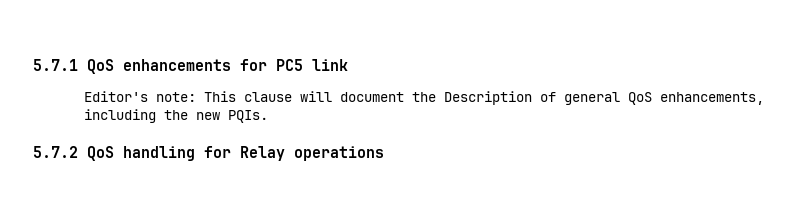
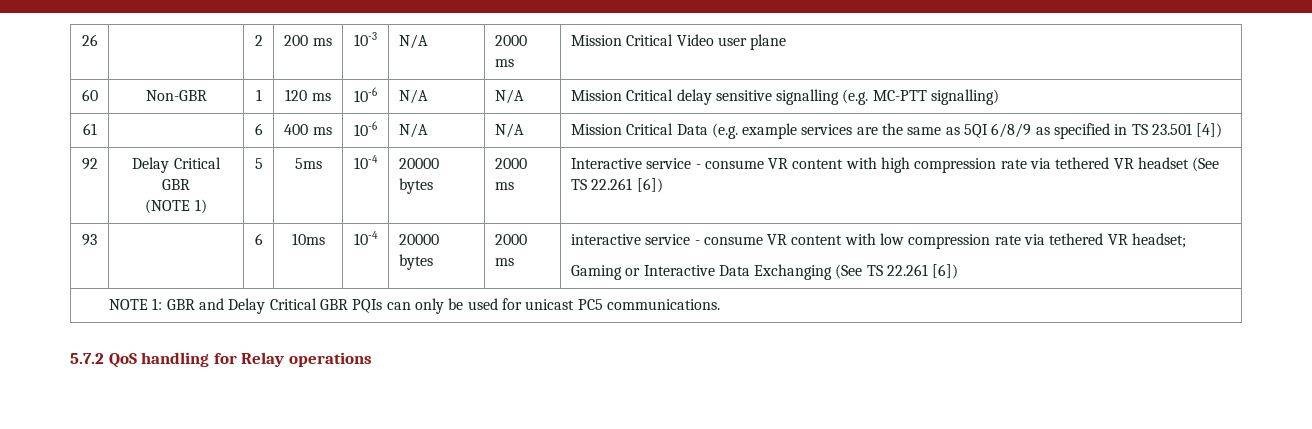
- 5.7.1 QoS enhancements for PC5 link
- Editor's note: This clause will document the Description of general QoS enhancements, including the new PQIs.
+ 26 | | 2 | 200 ms | 10-3 | N/A | 2000 ms | Mission Critical Video user plane
+ 60 | Non-GBR | 1 | 120 ms | 10-6 | N/A | N/A | Mission Critical delay sensitive signalling (e.g. MC-PTT signalling)
+ 61 | | 6 | 400 ms | 10-6 | N/A | N/A | Mission Critical Data (e.g. example services are the same as 5QI 6/8/9 as specified in TS 23.501 [4])
+ 92 | Delay Critical GBR
+ (NOTE 1) | 5 | 5ms | 10-4 | 20000 bytes | 2000 ms | Interactive service - consume VR content with high compression rate via tethered VR headset (See TS 22.261 [6])
+ 93 | | 6 | 10ms | 10-4 | 20000 bytes | 2000 ms | interactive service - consume VR content with low compression rate via tethered VR headset;
+ Gaming or Interactive Data Exchanging (See TS 22.261 [6])
+ NOTE 1: GBR and Delay Critical GBR PQIs can only be used for unicast PC5 communications.

